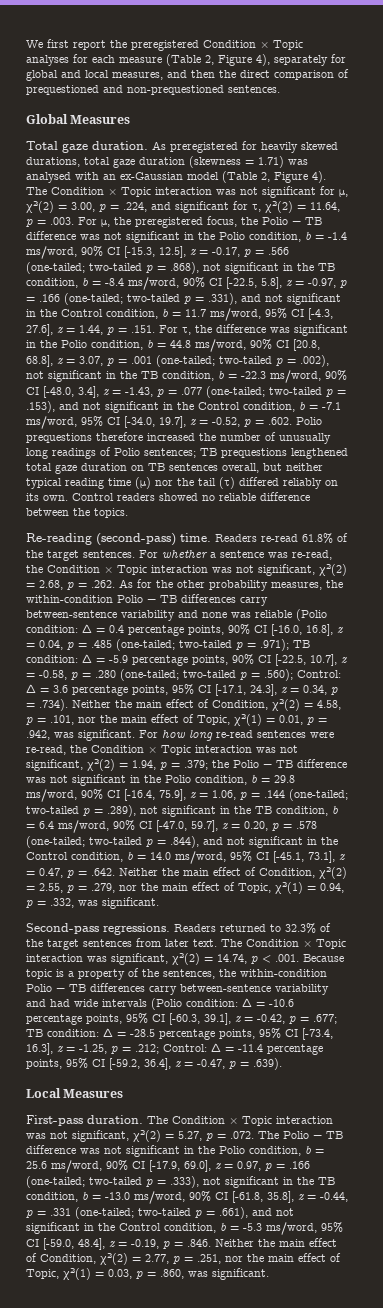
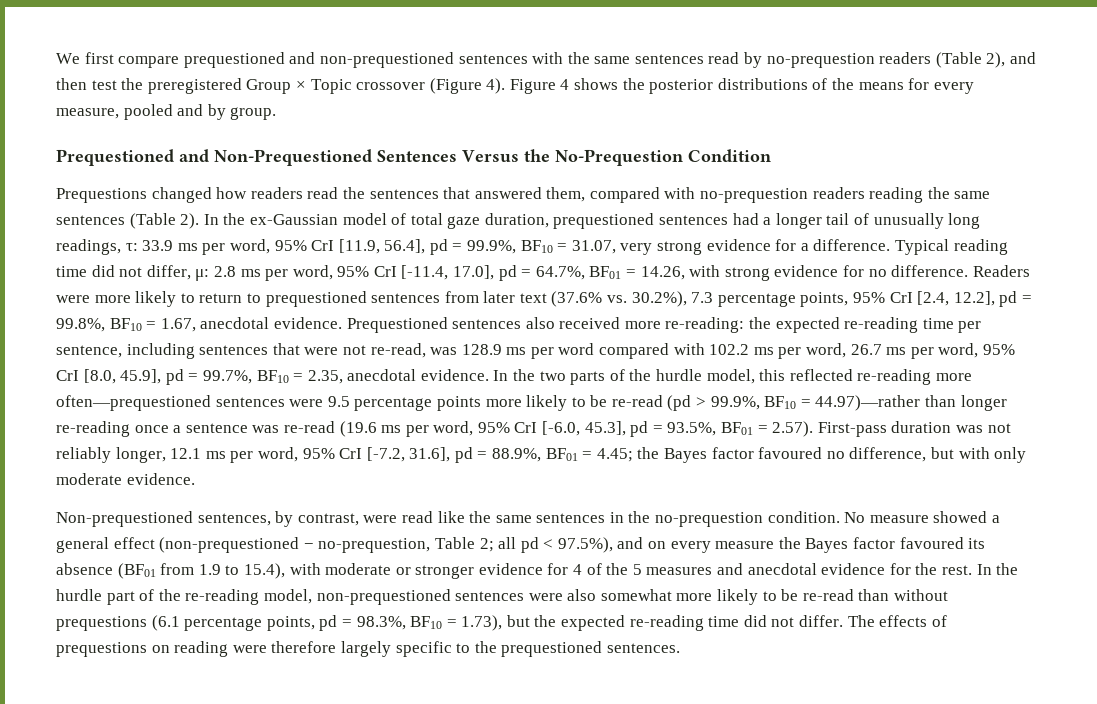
- We first report the preregistered Condition × Topic analyses for each measure (Table 2, Figure 4), separately for global and local measures, and then the direct comparison of prequestioned and non-prequestioned sentences.
- Global Measures
- Total gaze duration. As preregistered for heavily skewed durations, total gaze duration (skewness = 1.71) was analysed with an ex-Gaussian model (Table 2, Figure 4). The Condition × Topic interaction was not significant for μ, χ²(2) = 3.00, p = .224, and significant for τ, χ²(2) = 11.64, p = .003. For μ, the preregistered focus, the Polio − TB difference was not significant in the Polio condition, b = -1.4 ms/word, 90% CI [-15.3, 12.5], z = -0.17, p = .566 (one-tailed; two-tailed p = .868), not significant in the TB condition, b = -8.4 ms/word, 90% CI [-22.5, 5.8], z = -0.97, p = .166 (one-tailed; two-tailed p = .331), and not significant in the Control condition, b = 11.7 ms/word, 95% CI [-4.3, 27.6], z = 1.44, p = .151. For τ, the difference was significant in the Polio condition, b = 44.8 ms/word, 90% CI [20.8, 68.8], z = 3.07, p = .001 (one-tailed; two-tailed p = .002), not significant in the TB condition, b = -22.3 ms/word, 90% CI [-48.0, 3.4], z = -1.43, p = .077 (one-tailed; two-tailed p = .153), and not significant in the Control condition, b = -7.1 ms/word, 95% CI [-34.0, 19.7], z = -0.52, p = .602. Polio prequestions therefore increased the number of unusually long readings of Polio sentences; TB prequestions lengthened total gaze duration on TB sentences overall, but neither typical reading time (μ) nor the tail (τ) differed reliably on its own. Control readers showed no reliable difference between the topics.
- Re-reading (second-pass) time. Readers re-read 61.8% of the target sentences. For whether a sentence was re-read, the Condition × Topic interaction was not significant, χ²(2) = 2.68, p = .262. As for the other probability measures, the within-condition Polio − TB differences carry between-sentence variability and none was reliable (Polio condition: Δ = 0.4 percentage points, 90% CI [-16.0, 16.8], z = 0.04, p = .485 (one-tailed; two-tailed p = .971); TB condition: Δ = -5.9 percentage points, 90% CI [-22.5, 10.7], z = -0.58, p = .280 (one-tailed; two-tailed p = .560); Control: Δ = 3.6 percentage points, 95% CI [-17.1, 24.3], z = 0.34, p = .734). Neither the main effect of Condition, χ²(2) = 4.58, p = .101, nor the main effect of Topic, χ²(1) = 0.01, p = .942, was significant. For how long re-read sentences were re-read, the Condition × Topic interaction was not significant, χ²(2) = 1.94, p = .379; the Polio − TB difference was not significant in the Polio condition, b = 29.8 ms/word, 90% CI [-16.4, 75.9], z = 1.06, p = .144 (one-tailed; two-tailed p = .289), not significant in the TB condition, b = 6.4 ms/word, 90% CI [-47.0, 59.7], z = 0.20, p = .578 (one-tailed; two-tailed p = .844), and not significant in the Control condition, b = 14.0 ms/word, 95% CI [-45.1, 73.1], z = 0.47, p = .642. Neither the main effect of Condition, χ²(2) = 2.55, p = .279, nor the main effect of Topic, χ²(1) = 0.94, p = .332, was significant.
- Second-pass regressions. Readers returned to 32.3% of the target sentences from later text. The Condition × Topic interaction was significant, χ²(2) = 14.74, p < .001. Because topic is a property of the sentences, the within-condition Polio − TB differences carry between-sentence variability and had wide intervals (Polio condition: Δ = -10.6 percentage points, 95% CI [-60.3, 39.1], z = -0.42, p = .677; TB condition: Δ = -28.5 percentage points, 95% CI [-73.4, 16.3], z = -1.25, p = .212; Control: Δ = -11.4 percentage points, 95% CI [-59.2, 36.4], z = -0.47, p = .639).
- Local Measures
- First-pass duration. The Condition × Topic interaction was not significant, χ²(2) = 5.27, p = .072. The Polio − TB difference was not significant in the Polio condition, b = 25.6 ms/word, 90% CI [-17.9, 69.0], z = 0.97, p = .166 (one-tailed; two-tailed p = .333), not significant in the TB condition, b = -13.0 ms/word, 90% CI [-61.8, 35.8], z = -0.44, p = .331 (one-tailed; two-tailed p = .661), and not significant in the Control condition, b = -5.3 ms/word, 95% CI [-59.0, 48.4], z = -0.19, p = .846. Neither the main effect of Condition, χ²(2) = 2.77, p = .251, nor the main effect of Topic, χ²(1) = 0.03, p = .860, was significant.
+ We first compare prequestioned and non-prequestioned sentences with the same sentences read by no-prequestion readers (Table 2), and then test the preregistered Group × Topic crossover (Figure 4). Figure 4 shows the posterior distributions of the means for every measure, pooled and by group.
+ Prequestioned and Non-Prequestioned Sentences Versus the No-Prequestion Condition
+ Prequestions changed how readers read the sentences that answered them, compared with no-prequestion readers reading the same sentences (Table 2). In the ex-Gaussian model of total gaze duration, prequestioned sentences had a longer tail of unusually long readings, τ: 33.9 ms per word, 95% CrI [11.9, 56.4], pd = 99.9%, BF10 = 31.07, very strong evidence for a difference. Typical reading time did not differ, μ: 2.8 ms per word, 95% CrI [-11.4, 17.0], pd = 64.7%, BF01 = 14.26, with strong evidence for no difference. Readers were more likely to return to prequestioned sentences from later text (37.6% vs. 30.2%), 7.3 percentage points, 95% CrI [2.4, 12.2], pd = 99.8%, BF10 = 1.67, anecdotal evidence. Prequestioned sentences also received more re-reading: the expected re-reading time per sentence, including sentences that were not re-read, was 128.9 ms per word compared with 102.2 ms per word, 26.7 ms per word, 95% CrI [8.0, 45.9], pd = 99.7%, BF10 = 2.35, anecdotal evidence. In the two parts of the hurdle model, this reflected re-reading more often—prequestioned sentences were 9.5 percentage points more likely to be re-read (pd > 99.9%, BF10 = 44.97)—rather than longer re-reading once a sentence was re-read (19.6 ms per word, 95% CrI [-6.0, 45.3], pd = 93.5%, BF01 = 2.57). First-pass duration was not reliably longer, 12.1 ms per word, 95% CrI [-7.2, 31.6], pd = 88.9%, BF01 = 4.45; the Bayes factor favoured no difference, but with only moderate evidence.
+ Non-prequestioned sentences, by contrast, were read like the same sentences in the no-prequestion condition. No measure showed a general effect (non-prequestioned − no-prequestion, Table 2; all pd < 97.5%), and on every measure the Bayes factor favoured its absence (BF01 from 1.9 to 15.4), with moderate or stronger evidence for 4 of the 5 measures and anecdotal evidence for the rest. In the hurdle part of the re-reading model, non-prequestioned sentences were also somewhat more likely to be re-read than without prequestions (6.1 percentage points, pd = 98.3%, BF10 = 1.73), but the expected re-reading time did not differ. The effects of prequestions on reading were therefore largely specific to the prequestioned sentences.

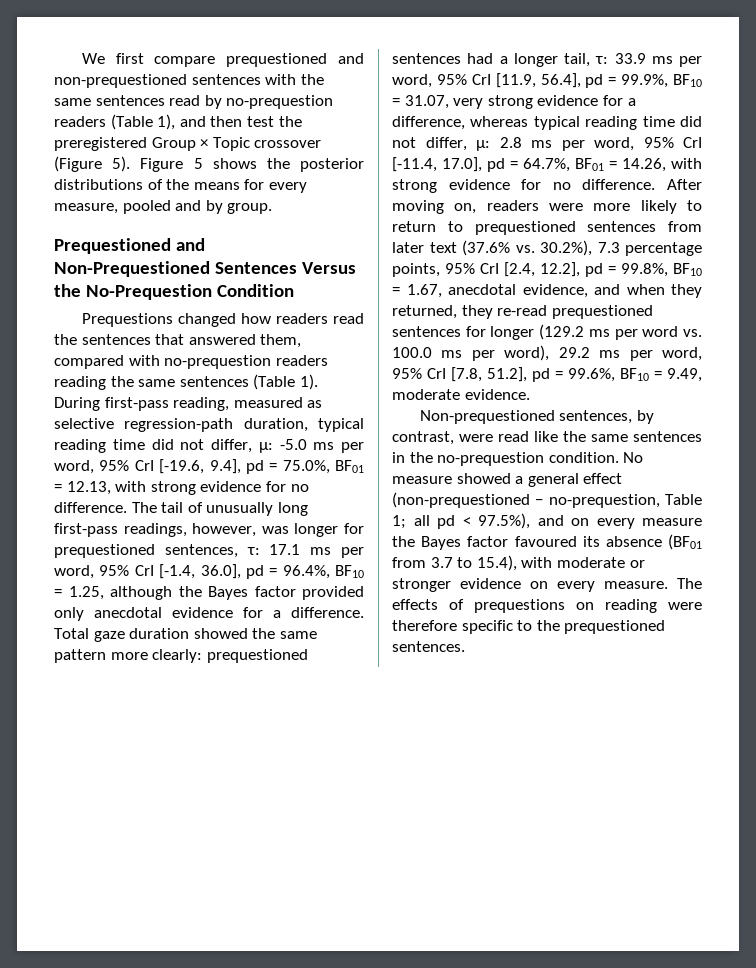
- We first compare prequestioned and non-prequestioned sentences with the same sentences read by no-prequestion readers (Table 2), and then test the preregistered Group × Topic crossover (Figure 4). Figure 4 shows the posterior distributions of the means for every measure, pooled and by group.
+ We first compare prequestioned and non-prequestioned sentences with the same sentences read by no-prequestion readers (Table 1), and then test the preregistered Group × Topic crossover (Figure 5). Figure 5 shows the posterior distributions of the means for every measure, pooled and by group.
- Prequestions changed how readers read the sentences that answered them, compared with no-prequestion readers reading the same sentences (Table 2). In the ex-Gaussian model of total gaze duration, prequestioned sentences had a longer tail of unusually long readings, τ:
+ Prequestions changed how readers read the sentences that answered them, compared with no-prequestion readers reading the same sentences (Table 1). During first-pass reading, measured as selective regression-path duration, typical reading time did not differ, μ: -5.0 ms per word, 95% CrI [-19.6, 9.4], pd = 75.0%, BF01 = 12.13, with strong evidence for no difference. The tail of unusually long first-pass readings, however, was longer for prequestioned sentences, τ: 17.1 ms per word, 95% CrI [-1.4, 36.0], pd = 96.4%, BF10 = 1.25, although the Bayes factor provided only anecdotal evidence for a difference. Total gaze duration showed the same pattern more clearly: prequestioned sentences had a longer tail, τ:
- 33.9 ms per word, 95% CrI [11.9, 56.4], pd = 99.9%, BF10 = 31.07, very strong evidence for a difference. Typical reading time did not differ, μ:
+ 33.9 ms per word, 95% CrI [11.9, 56.4], pd = 99.9%, BF10 = 31.07, very strong evidence for a difference, whereas typical reading time did not differ, μ:
- Readers were more likely to return to prequestioned sentences from later text (37.6% vs. 30.2%), 7.3 percentage points, 95% CrI [2.4, 12.2], pd = 99.8%, BF10 = 1.67, anecdotal evidence. Prequestioned sentences also received more re-reading: the expected re-reading time per sentence, including sentences that were not re-read, was 128.9 ms per word compared with 102.2 ms per word, 26.7 ms per word, 95% CrI [8.0, 45.9], pd = 99.7%, BF10 = 2.35, anecdotal evidence. In the two parts of the hurdle model, this reflected re-reading more often—prequestioned sentences were 9.5 percentage points more likely to be re-read (pd > 99.9%, BF10 = 44.97)—rather than longer re-reading once a sentence was re-read (19.6 ms per word, 95% CrI [-6.0, 45.3], pd = 93.5%, BF01 = 2.57). First-pass duration was not reliably longer, 12.1 ms per word, 95% CrI [-7.2, 31.6], pd = 88.9%, BF01 = 4.45; the Bayes factor favoured no difference, but with only moderate evidence.
+ After moving on, readers were more likely to return to prequestioned sentences from later text (37.6% vs. 30.2%), 7.3 percentage points, 95% CrI [2.4, 12.2], pd = 99.8%, BF10 = 1.67, anecdotal evidence, and when they returned, they re-read prequestioned sentences for longer (129.2 ms per word vs. 100.0 ms per word), 29.2 ms per word, 95% CrI [7.8, 51.2], pd = 99.6%, BF10 = 9.49, moderate evidence.
- No measure showed a general effect (non-prequestioned − no-prequestion, Table 2; all pd < 97.5%), and on every measure the Bayes factor favoured its absence (BF01 from 1.9 to 15.4), with moderate or stronger evidence for 4 of the 5 measures and anecdotal evidence for the rest. In the hurdle part of the re-reading model, non-prequestioned sentences were also somewhat more likely to be re-read than without prequestions (6.1 percentage points, pd = 98.3%, BF10 = 1.73), but the expected re-reading time did not differ.
+ No measure showed a general effect (non-prequestioned − no-prequestion, Table 1; all pd < 97.5%), and on every measure the Bayes factor favoured its absence (BF01 from 3.7 to 15.4), with moderate or stronger evidence on every measure.
- The effects of prequestions on reading were therefore largely specific to the prequestioned sentences.
+ The effects of prequestions on reading were therefore specific to the prequestioned sentences.

